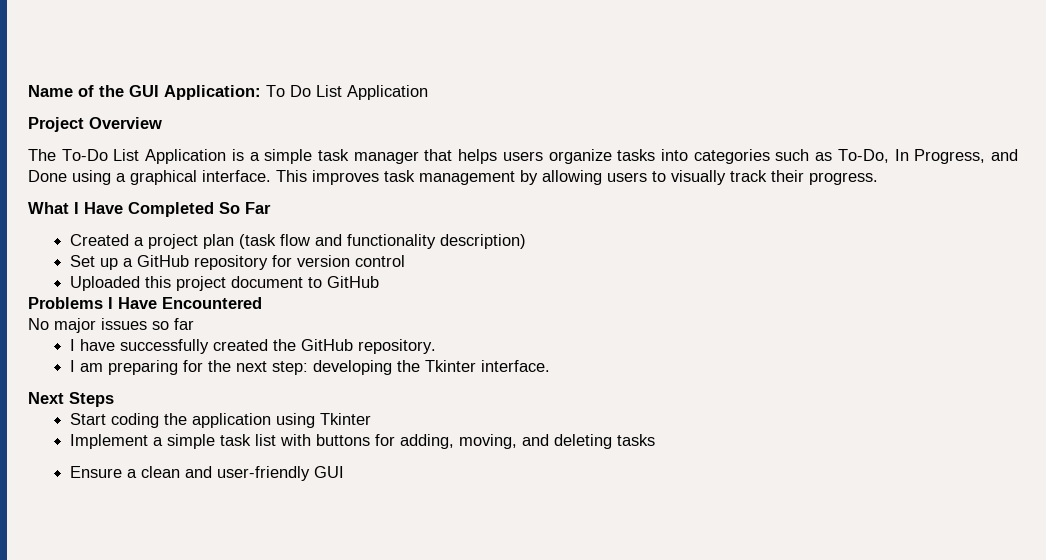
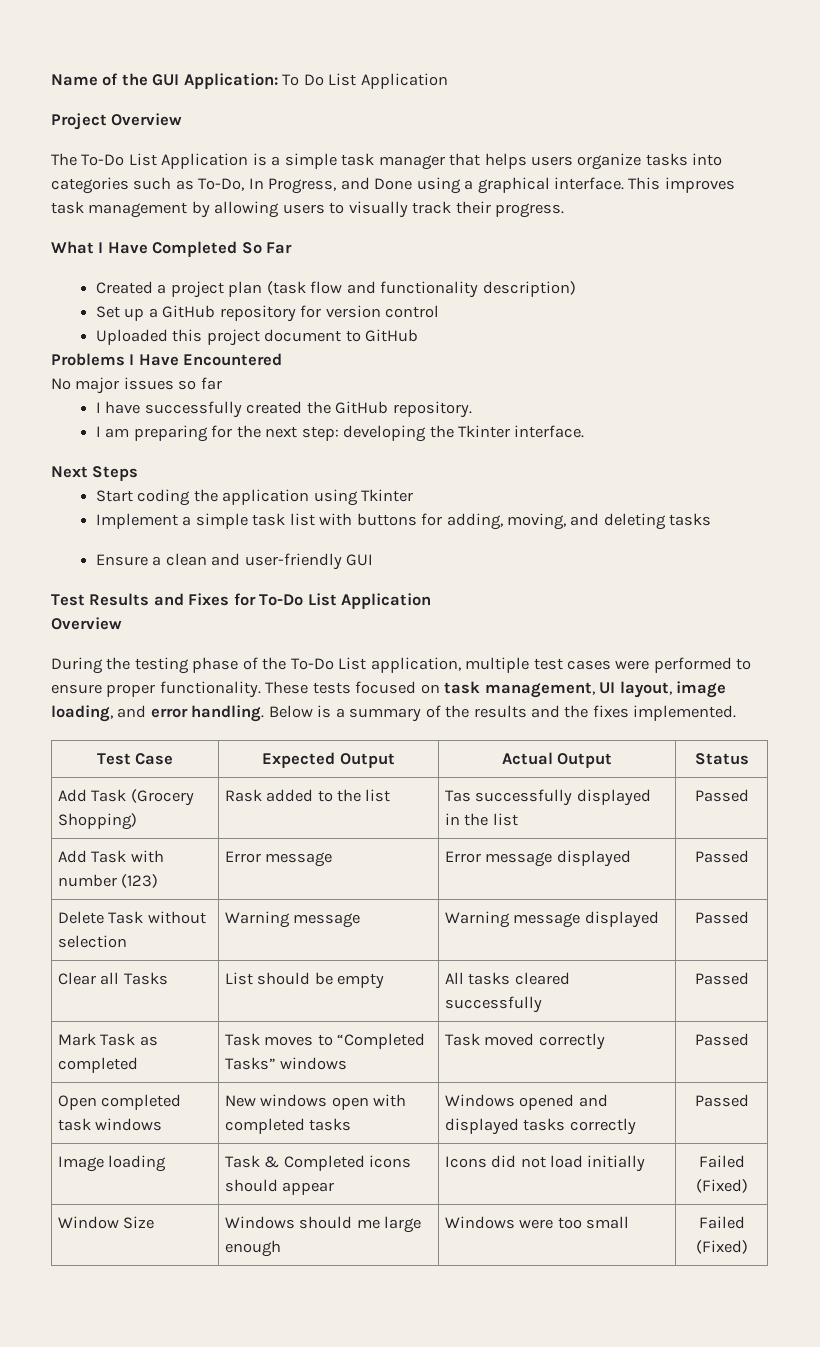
+ Test Results and Fixes for To-Do List Application
+ Overview
+ During the testing phase of the To-Do List application, multiple test cases were performed to ensure proper functionality. These tests focused on task management, UI layout, image loading, and error handling. Below is a summary of the results and the fixes implemented.
+ Test Case | Expected Output | Actual Output | Status
+ Add Task (Grocery Shopping) | Rask added to the list | Tas successfully displayed in the list | Passed
+ Add Task with number (123) | Error message | Error message displayed | Passed
+ Delete Task without selection | Warning message | Warning message displayed | Passed
+ Clear all Tasks | List should be empty | All tasks cleared successfully | Passed
+ Mark Task as completed | Task moves to “Completed Tasks” windows | Task moved correctly | Passed
+ Open completed task windows | New windows open with completed tasks | Windows opened and displayed tasks correctly | Passed
+ Image loading | Task & Completed icons should appear | Icons did not load initially | Failed (Fixed)
+ Window Size | Windows should me large enough | Windows were too small | Failed (Fixed)

